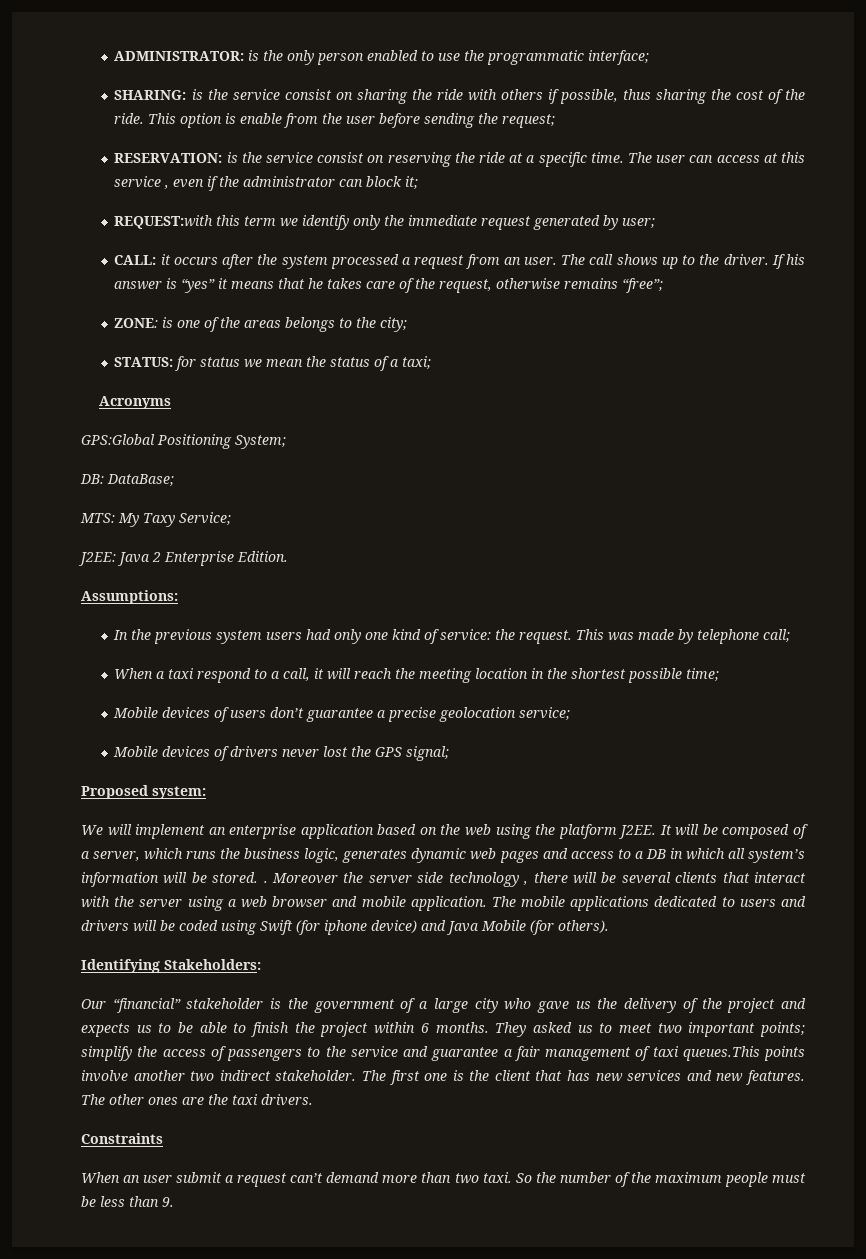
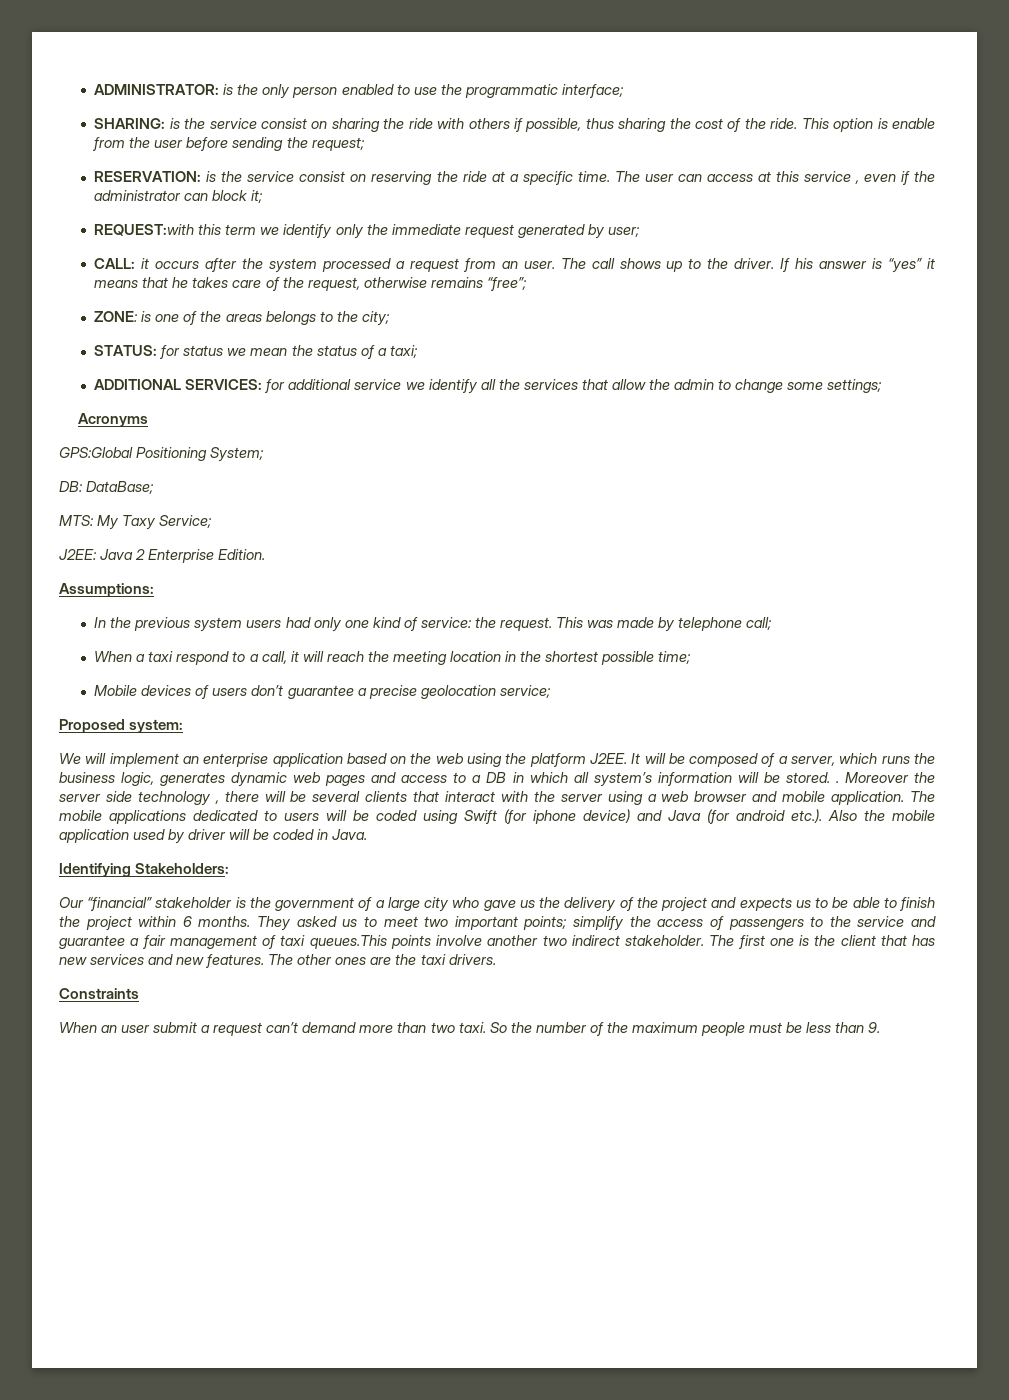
+ ADDITIONAL SERVICES: for additional service we identify all the services that allow the admin to change some settings;
- Mobile devices of drivers never lost the GPS signal;
- The mobile applications dedicated to users and drivers will be coded using Swift (for iphone device) and Java Mobile (for others).
+ The mobile applications dedicated to users will be coded using Swift (for iphone device) and Java (for android etc.). Also the mobile application used by driver will be coded in Java.

